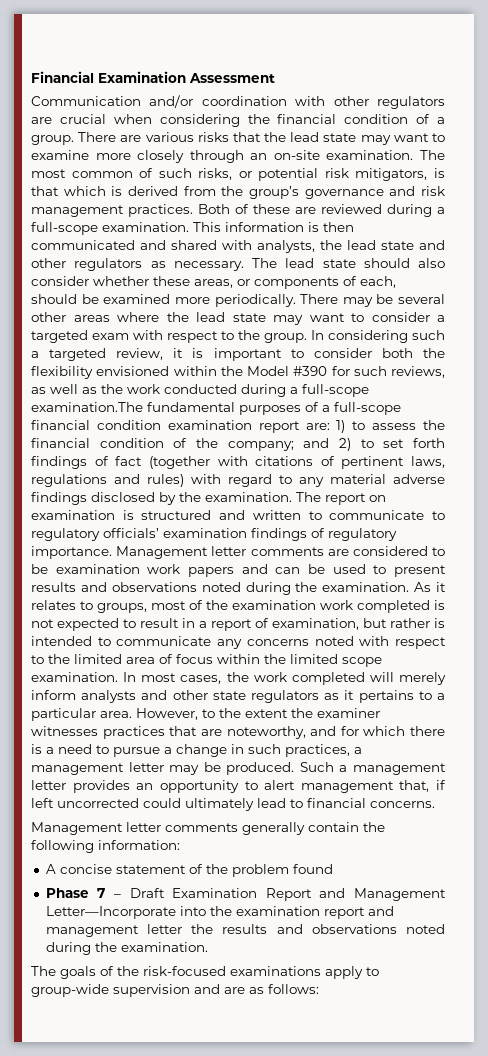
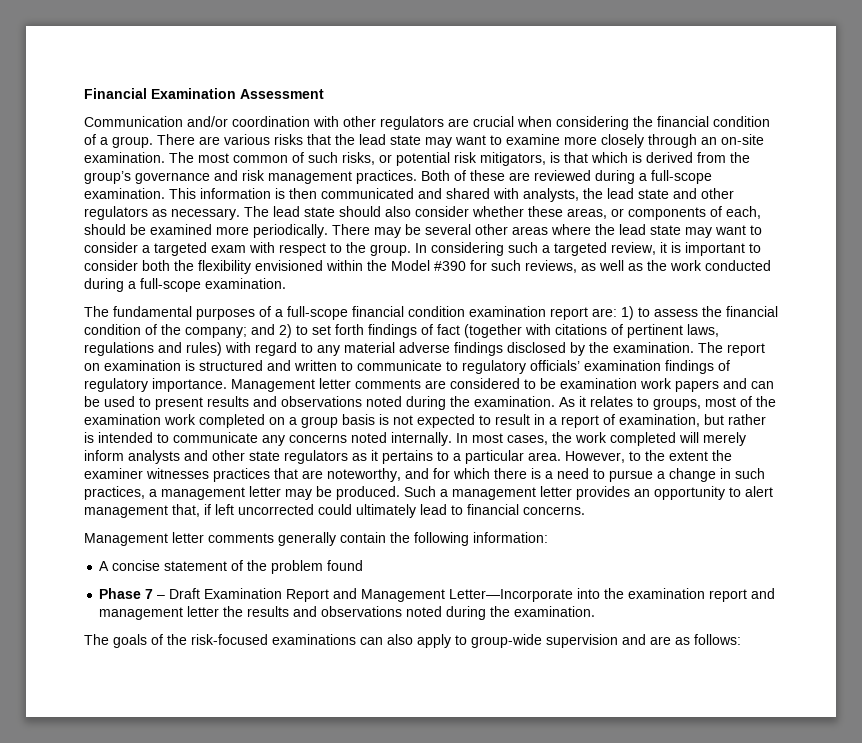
- In considering such a targeted review, it is important to consider both the flexibility envisioned within the Model #390 for such reviews, as well as the work conducted during a full-scope examination.The fundamental purposes of a full-scope financial condition examination report are:
+ In considering such a targeted review, it is important to consider both the flexibility envisioned within the Model #390 for such reviews, as well as the work conducted during a full-scope examination.
+ The fundamental purposes of a full-scope financial condition examination report are:
- As it relates to groups, most of the examination work completed is not expected to result in a report of examination, but rather is intended to communicate any concerns noted with respect to the limited area of focus within the limited scope examination.
+ As it relates to groups, most of the examination work completed on a group basis is not expected to result in a report of examination, but rather is intended to communicate any concerns noted internally.
- The goals of the risk-focused examinations apply to group-wide supervision and are as follows:
+ The goals of the risk-focused examinations can also apply to group-wide supervision and are as follows:

